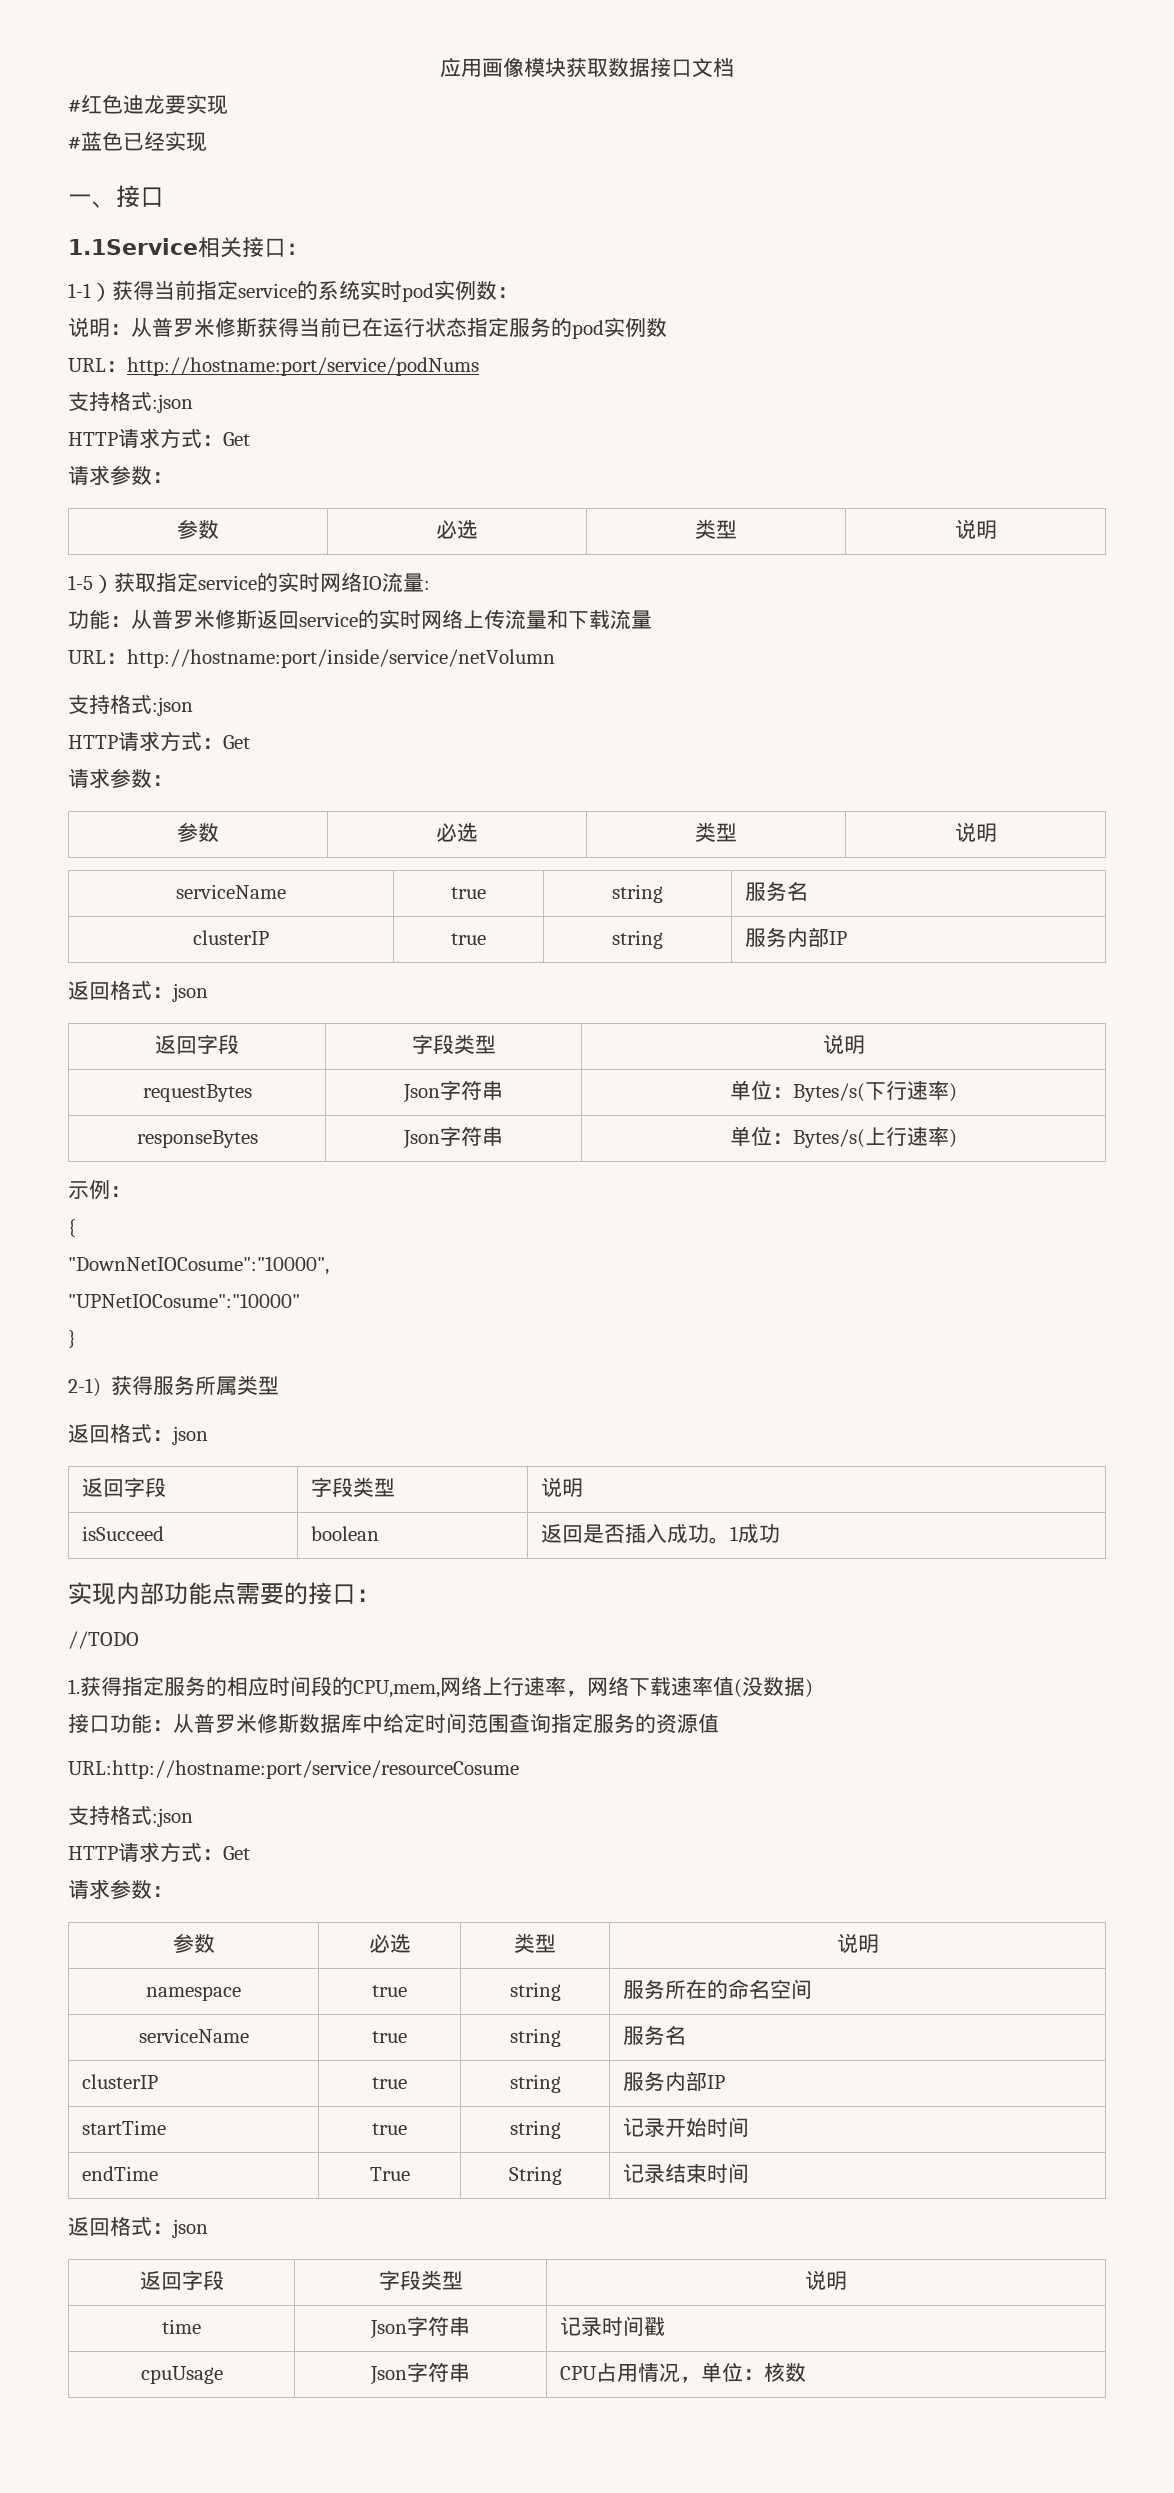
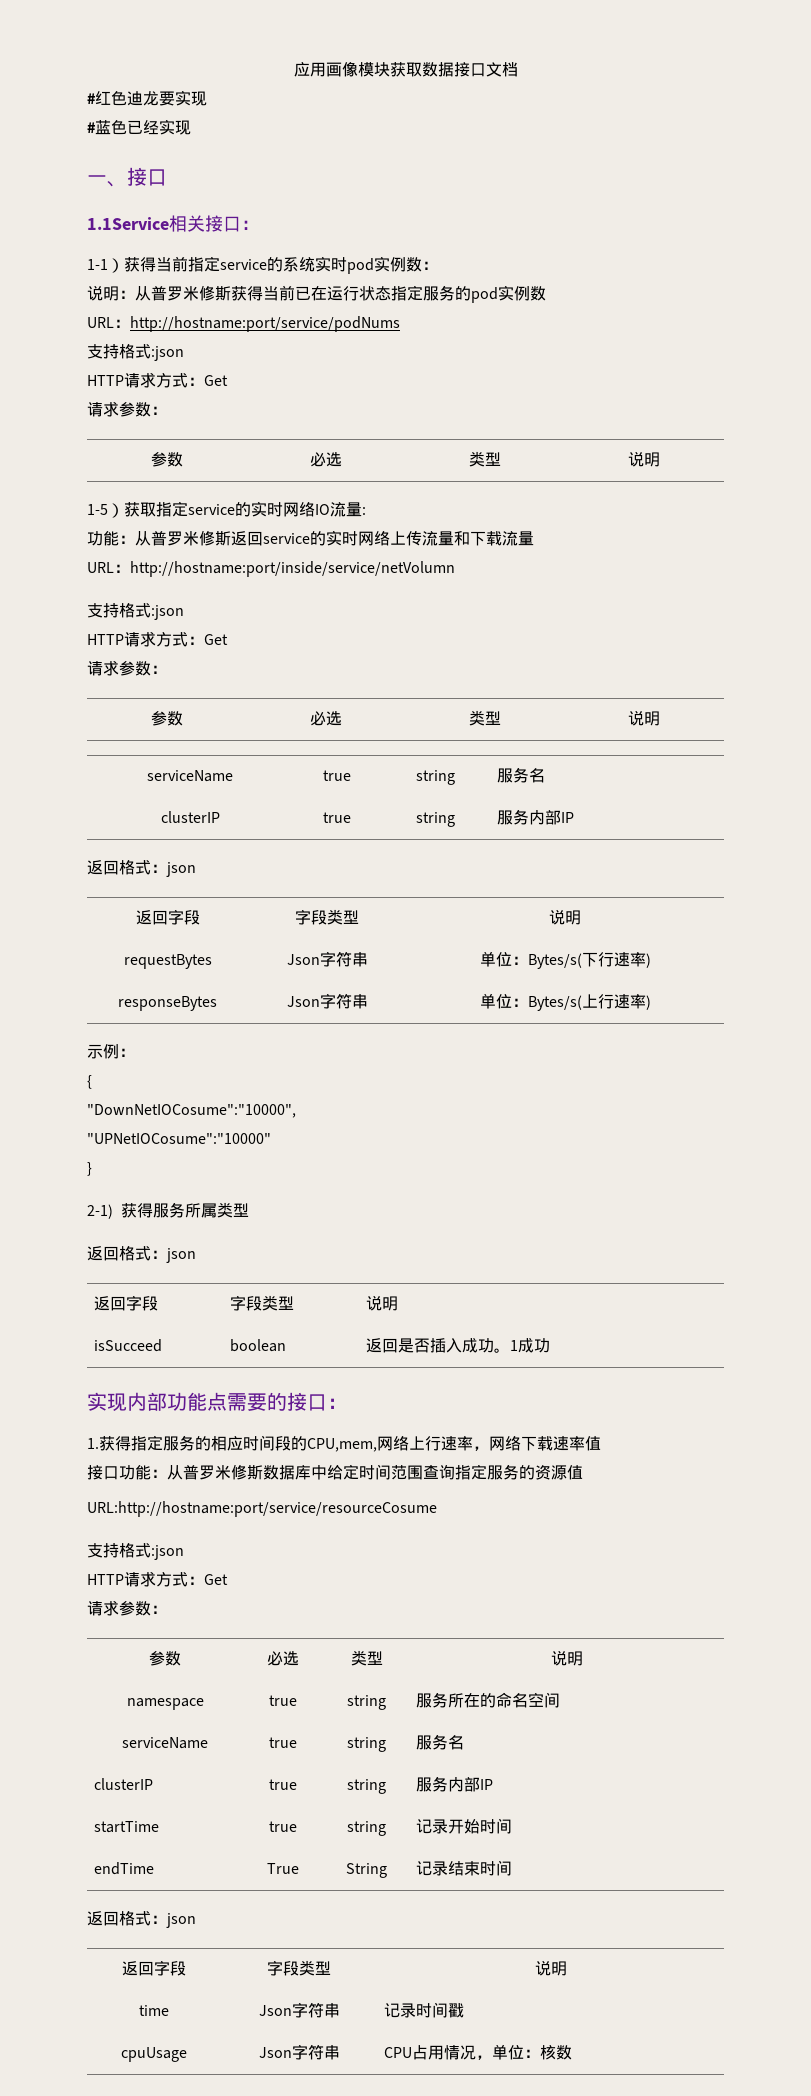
- //TODO
- 1.获得指定服务的相应时间段的CPU,mem,网络上行速率，网络下载速率值(没数据)
+ 1.获得指定服务的相应时间段的CPU,mem,网络上行速率，网络下载速率值

